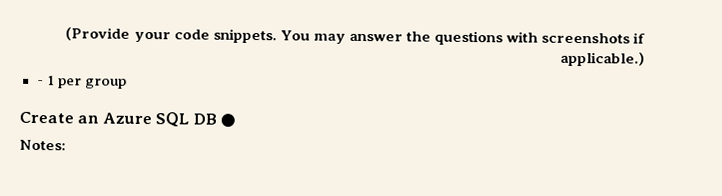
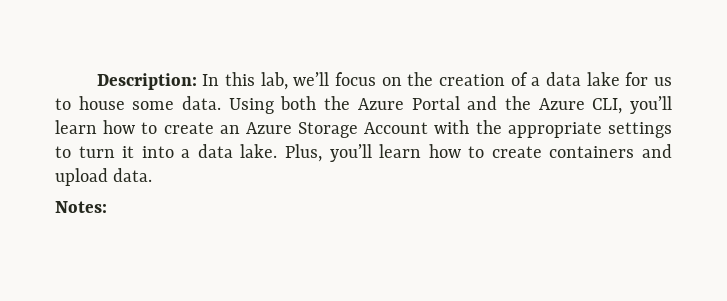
- (Provide your code snippets. You may answer the questions with screenshots if applicable.)
- - 1 per group
- Create an Azure SQL DB ●
+ Description: In this lab, we’ll focus on the creation of a data lake for us to house some data. Using both the Azure Portal and the Azure CLI, you’ll learn how to create an Azure Storage Account with the appropriate settings to turn it into a data lake. Plus, you’ll learn how to create containers and upload data.

